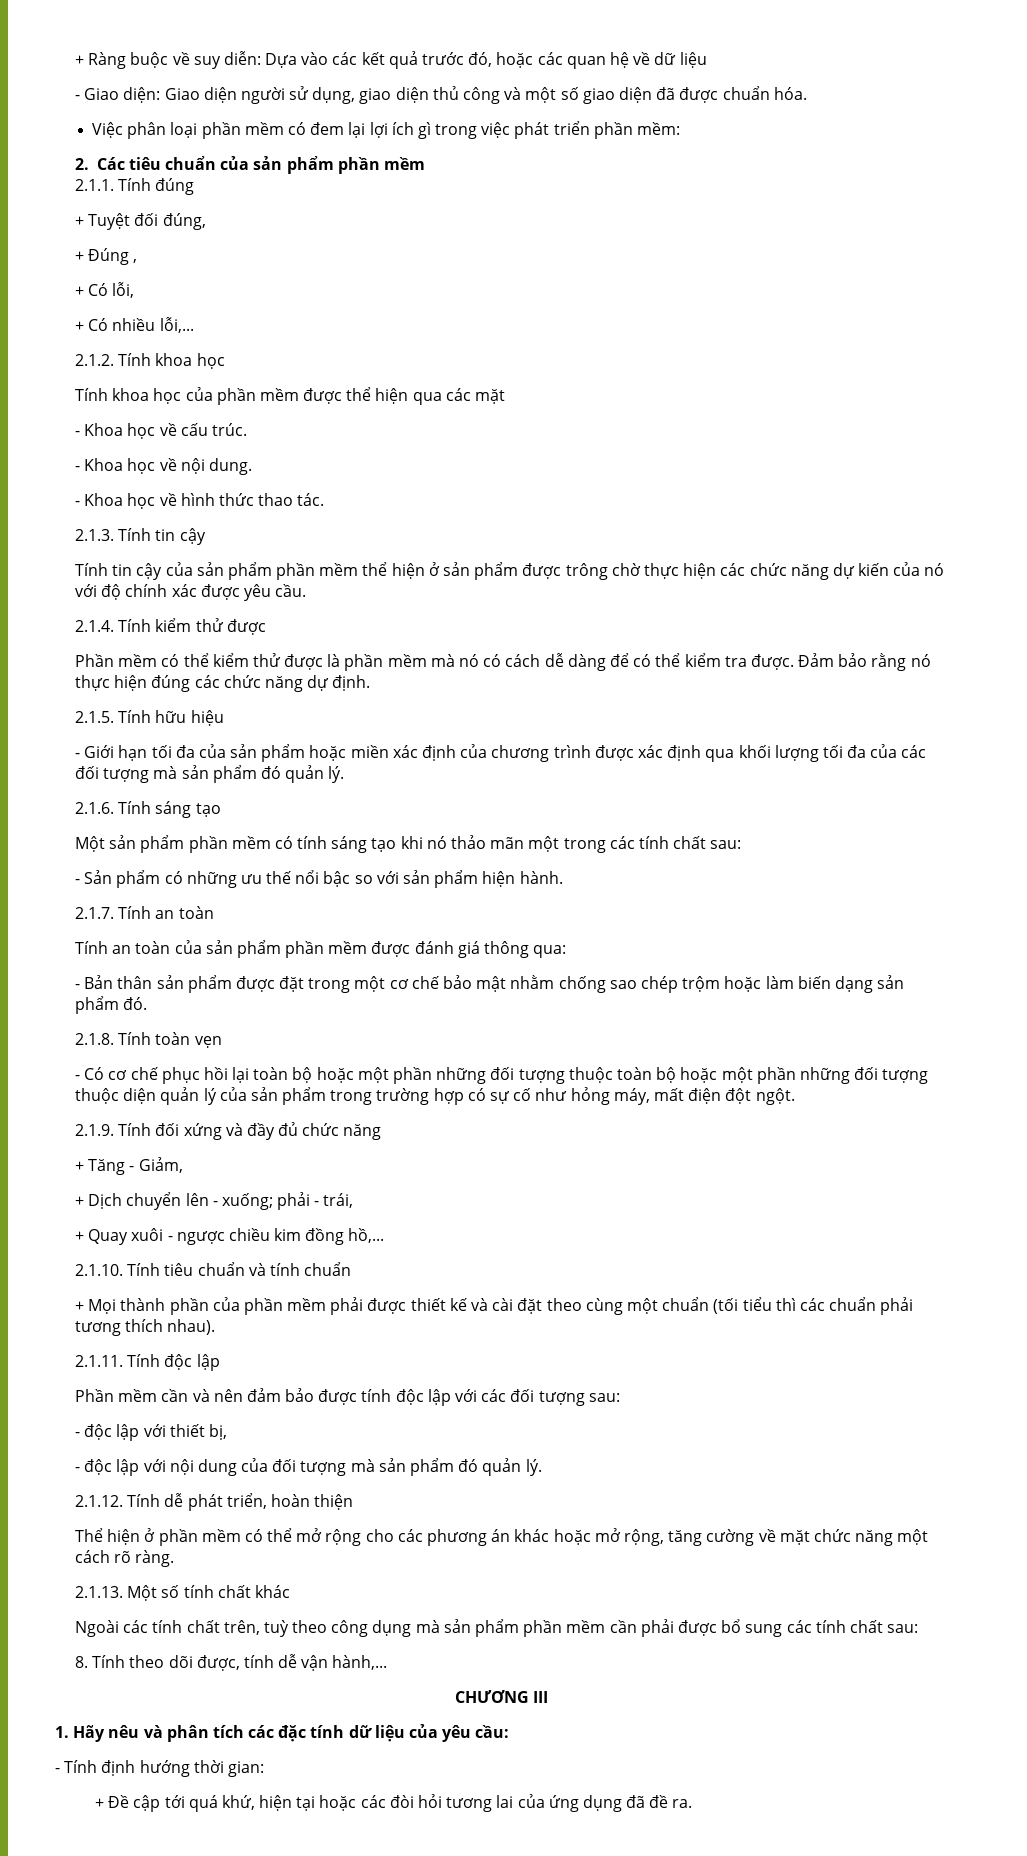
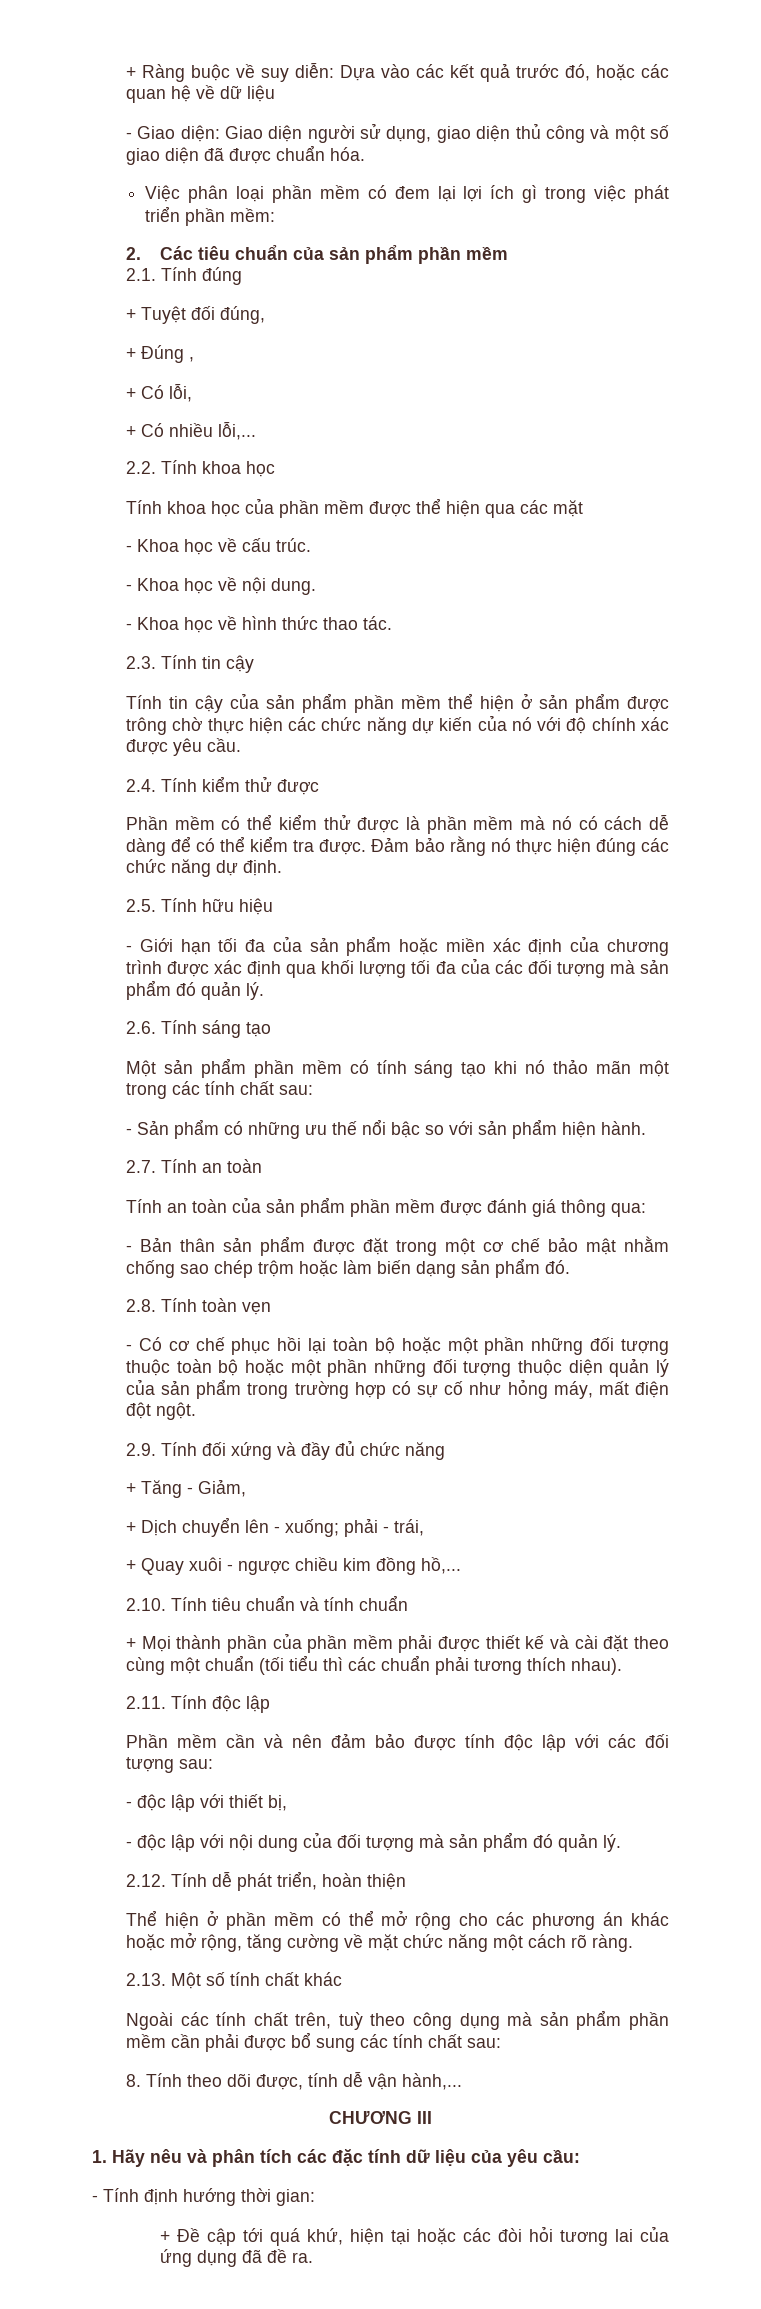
- 2.1.1. Tính đúng
+ 2.1. Tính đúng
- 2.1.2. Tính khoa học
+ 2.2. Tính khoa học
- 2.1.3. Tính tin cậy
+ 2.3. Tính tin cậy
- 2.1.4. Tính kiểm thử được
+ 2.4. Tính kiểm thử được
- 2.1.5. Tính hữu hiệu
+ 2.5. Tính hữu hiệu
- 2.1.6. Tính sáng tạo
+ 2.6. Tính sáng tạo
- 2.1.7. Tính an toàn
+ 2.7. Tính an toàn
- 2.1.8. Tính toàn vẹn
+ 2.8. Tính toàn vẹn
- 2.1.9. Tính đối xứng và đầy đủ chức năng
+ 2.9. Tính đối xứng và đầy đủ chức năng
- 2.1.10. Tính tiêu chuẩn và tính chuẩn
+ 2.10. Tính tiêu chuẩn và tính chuẩn
- 2.1.11. Tính độc lập
+ 2.11. Tính độc lập
- 2.1.12. Tính dễ phát triển, hoàn thiện
+ 2.12. Tính dễ phát triển, hoàn thiện
- 2.1.13. Một số tính chất khác
+ 2.13. Một số tính chất khác

